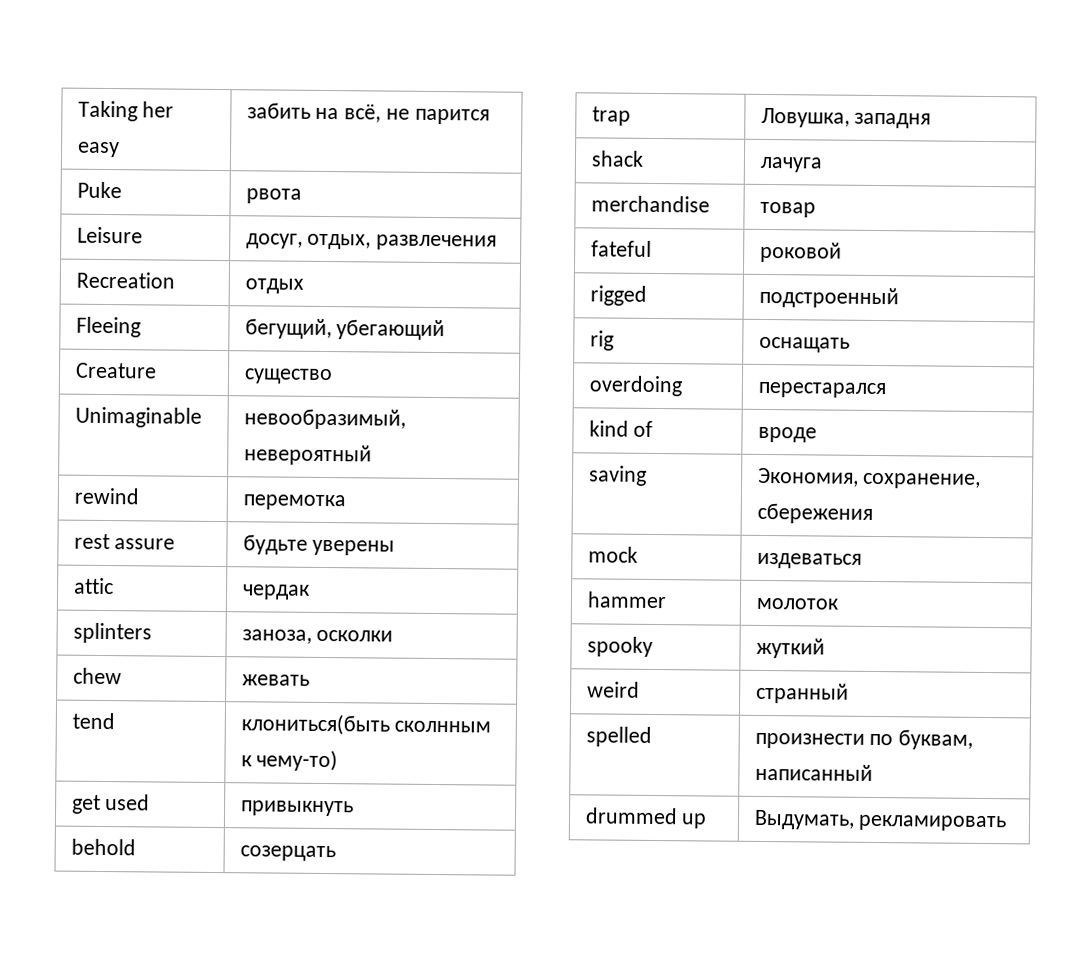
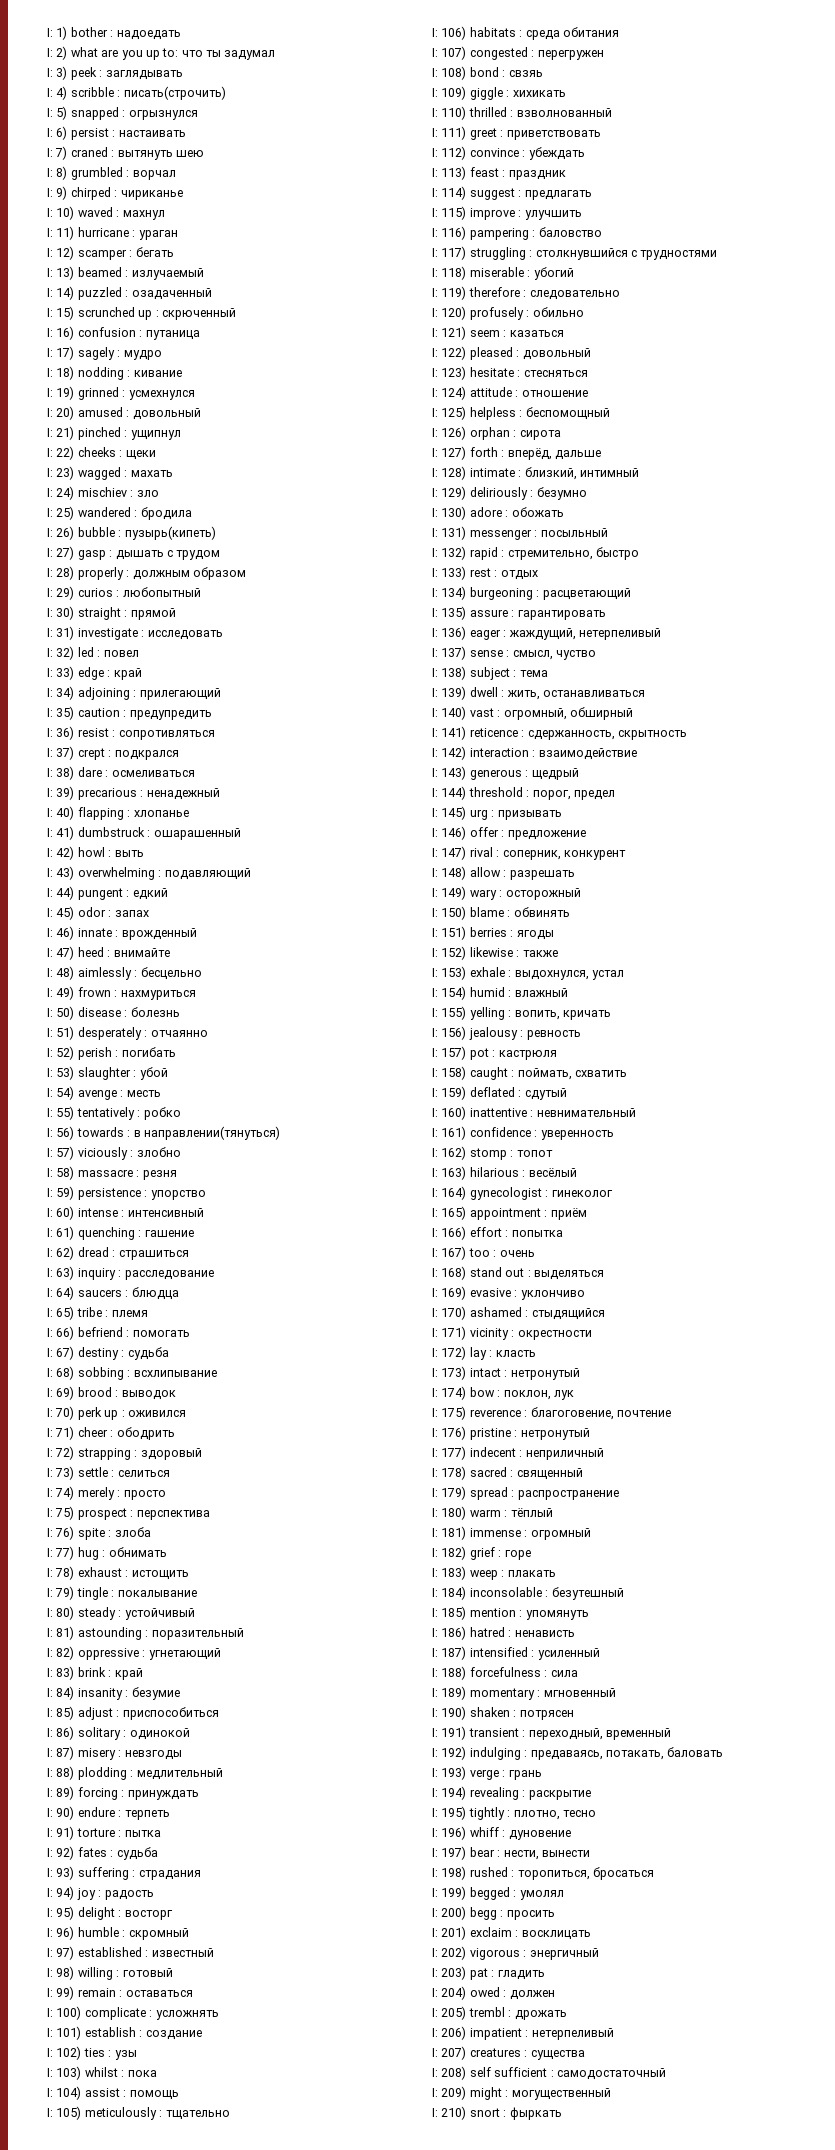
- Taking her easy | забить на всё, не парится
- Puke | рвота
- Leisure | досуг, отдых, развлечения
- Recreation | отдых
- Fleeing | бегущий, убегающий
- Creature | существо
- Unimaginable | невообразимый, невероятный
- rewind | перемотка
- rest assure | будьте уверены
- attic | чердак
- splinters | заноза, осколки
- chew | жевать
- tend | клониться(быть сколнным к чему-то)
- get used | привыкнуть
- behold | созерцать
- trap | Ловушка, западня
- shack | лачуга
- merchandise | товар
- fateful | роковой
- rigged | подстроенный
- rig | оснащать
- overdoing | перестарался
- kind of | вроде
- saving | Экономия, сохранение, сбережения
- mock | издеваться
- hammer | молоток
- spooky | жуткий
- weird | странный
- spelled | произнести по буквам, написанный
- drummed up | Выдумать, рекламировать
+ I: 1) bother : надоедать
+ I: 2) what are you up to: что ты задумал
+ I: 3) peek : заглядывать
+ I: 4) scribble : писать(строчить)
+ I: 5) snapped : огрызнулся
+ I: 6) persist : настаивать
+ I: 7) craned : вытянуть шею
+ I: 8) grumbled : ворчал
+ I: 9) chirped : чириканье
+ I: 10) waved : махнул
+ I: 11) hurricane : ураган
+ I: 12) scamper : бегать
+ I: 13) beamed : излучаемый
+ I: 14) puzzled : озадаченный
+ I: 15) scrunched up : скрюченный
+ I: 16) confusion : путаница
+ I: 17) sagely : мудро
+ I: 18) nodding : кивание
+ I: 19) grinned : усмехнулся
+ I: 20) amused : довольный
+ I: 21) pinched : ущипнул
+ I: 22) cheeks : щеки
+ I: 23) wagged : махать
+ I: 24) mischiev : зло
+ I: 25) wandered : бродила
+ I: 26) bubble : пузырь(кипеть)
+ I: 27) gasp : дышать с трудом
+ I: 28) properly : должным образом
+ I: 29) curios : любопытный
+ I: 30) straight : прямой
+ I: 31) investigate : исследовать
+ I: 32) led : повел
+ I: 33) edge : край
+ I: 34) adjoining : прилегающий
+ I: 35) caution : предупредить
+ I: 36) resist : сопротивляться
+ I: 37) crept : подкрался
+ I: 38) dare : осмеливаться
+ I: 39) precarious : ненадежный
+ I: 40) flapping : хлопанье
+ I: 41) dumbstruck : ошарашенный
+ I: 42) howl : выть
+ I: 43) overwhelming : подавляющий
+ I: 44) pungent : едкий
+ I: 45) odor : запах
+ I: 46) innate : врожденный
+ I: 47) heed : внимайте
+ I: 48) aimlessly : бесцельно
+ I: 49) frown : нахмуриться
+ I: 50) disease : болезнь
+ I: 51) desperately : отчаянно
+ I: 52) perish : погибать
+ I: 53) slaughter : убой
+ I: 54) avenge : месть
+ I: 55) tentatively : робко
+ I: 56) towards : в направлении(тянуться)
+ I: 57) viciously : злобно
+ I: 58) massacre : резня
+ I: 59) persistence : упорство
+ I: 60) intense : интенсивный
+ I: 61) quenching : гашение
+ I: 62) dread : страшиться
+ I: 63) inquiry : расследование
+ I: 64) saucers : блюдца
+ I: 65) tribe : племя
+ I: 66) befriend : помогать
+ I: 67) destiny : судьба
+ I: 68) sobbing : всхлипывание
+ I: 69) brood : выводок
+ I: 70) perk up : оживился
+ I: 71) cheer : ободрить
+ I: 72) strapping : здоровый
+ I: 73) settle : селиться
+ I: 74) merely : просто
+ I: 75) prospect : перспектива
+ I: 76) spite : злоба
+ I: 77) hug : обнимать
+ I: 78) exhaust : истощить
+ I: 79) tingle : покалывание
+ I: 80) steady : устойчивый
+ I: 81) astounding : поразительный
+ I: 82) oppressive : угнетающий
+ I: 83) brink : край
+ I: 84) insanity : безумие
+ I: 85) adjust : приспособиться
+ I: 86) solitary : одинокой
+ I: 87) misery : невзгоды
+ I: 88) plodding : медлительный
+ I: 89) forcing : принуждать
+ I: 90) endure : терпеть
+ I: 91) torture : пытка
+ I: 92) fates : судьба
+ I: 93) suffering : страдания
+ I: 94) joy : радость
+ I: 95) delight : восторг
+ I: 96) humble : скромный
+ I: 97) established : известный
+ I: 98) willing : готовый
+ I: 99) remain : оставаться
+ I: 100) complicate : усложнять
+ I: 101) establish : создание
+ I: 102) ties : узы
+ I: 103) whilst : пока
+ I: 104) assist : помощь
+ I: 105) meticulously : тщательно
+ I: 106) habitats : среда обитания
+ I: 107) congested : перегружен
+ I: 108) bond : свзяь
+ I: 109) giggle : хихикать
+ I: 110) thrilled : взволнованный
+ I: 111) greet : приветствовать
+ I: 112) convince : убеждать
+ I: 113) feast : праздник
+ I: 114) suggest : предлагать
+ I: 115) improve : улучшить
+ I: 116) pampering : баловство
+ I: 117) struggling : столкнувшийся с трудностями
+ I: 118) miserable : убогий
+ I: 119) therefore : следовательно
+ I: 120) profusely : обильно
+ I: 121) seem : казаться
+ I: 122) pleased : довольный
+ I: 123) hesitate : стесняться
+ I: 124) attitude : отношение
+ I: 125) helpless : беспомощный
+ I: 126) orphan : сирота
+ I: 127) forth : вперёд, дальше
+ I: 128) intimate : близкий, интимный
+ I: 129) deliriously : безумно
+ I: 130) adore : обожать
+ I: 131) messenger : посыльный
+ I: 132) rapid : стремительно, быстро
+ I: 133) rest : отдых
+ I: 134) burgeoning : расцветающий
+ I: 135) assure : гарантировать
+ I: 136) eager : жаждущий, нетерпеливый
+ I: 137) sense : смысл, чуство
+ I: 138) subject : тема
+ I: 139) dwell : жить, останавливаться
+ I: 140) vast : огромный, обширный
+ I: 141) reticence : сдержанность, скрытность
+ I: 142) interaction : взаимодействие
+ I: 143) generous : щедрый
+ I: 144) threshold : порог, предел
+ I: 145) urg : призывать
+ I: 146) offer : предложение
+ I: 147) rival : соперник, конкурент
+ I: 148) allow : разрешать
+ I: 149) wary : осторожный
+ I: 150) blame : обвинять
+ I: 151) berries : ягоды
+ I: 152) likewise : также
+ I: 153) exhale : выдохнулся, устал
+ I: 154) humid : влажный
+ I: 155) yelling : вопить, кричать
+ I: 156) jealousy : ревность
+ I: 157) pot : кастрюля
+ I: 158) caught : поймать, схватить
+ I: 159) deflated : сдутый
+ I: 160) inattentive : невнимательный
+ I: 161) confidence : уверенность
+ I: 162) stomp : топот
+ I: 163) hilarious : весёлый
+ I: 164) gynecologist : гинеколог
+ I: 165) appointment : приём
+ I: 166) effort : попытка
+ I: 167) too : очень
+ I: 168) stand out : выделяться
+ I: 169) evasive : уклончиво
+ I: 170) ashamed : стыдящийся
+ I: 171) vicinity : окрестности
+ I: 172) lay : класть
+ I: 173) intact : нетронутый
+ I: 174) bow : поклон, лук
+ I: 175) reverence : благоговение, почтение
+ I: 176) pristine : нетронутый
+ I: 177) indecent : неприличный
+ I: 178) sacred : священный
+ I: 179) spread : распространение
+ I: 180) warm : тёплый
+ I: 181) immense : огромный
+ I: 182) grief : горе
+ I: 183) weep : плакать
+ I: 184) inconsolable : безутешный
+ I: 185) mention : упомянуть
+ I: 186) hatred : ненависть
+ I: 187) intensified : усиленный
+ I: 188) forcefulness : сила
+ I: 189) momentary : мгновенный
+ I: 190) shaken : потрясен
+ I: 191) transient : переходный, временный
+ I: 192) indulging : предаваясь, потакать, баловать
+ I: 193) verge : грань
+ I: 194) revealing : раскрытие
+ I: 195) tightly : плотно, тесно
+ I: 196) whiff : дуновение
+ I: 197) bear : нести, вынести
+ I: 198) rushed : торопиться, бросаться
+ I: 199) begged : умолял
+ I: 200) begg : просить
+ I: 201) exclaim : восклицать
+ I: 202) vigorous : энергичный
+ I: 203) pat : гладить
+ I: 204) owed : должен
+ I: 205) trembl : дрожать
+ I: 206) impatient : нетерпеливый
+ I: 207) creatures : существа
+ I: 208) self sufficient : самодостаточный
+ I: 209) might : могущественный
+ I: 210) snort : фыркать

